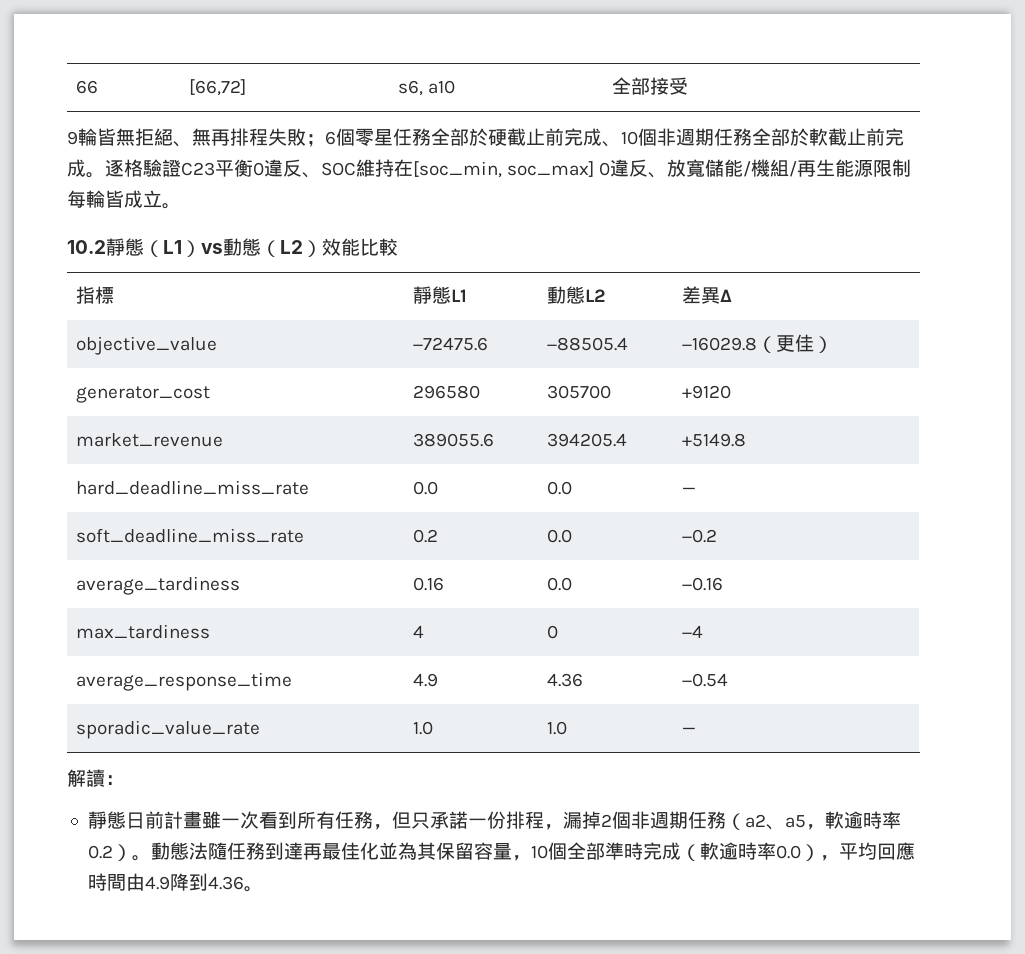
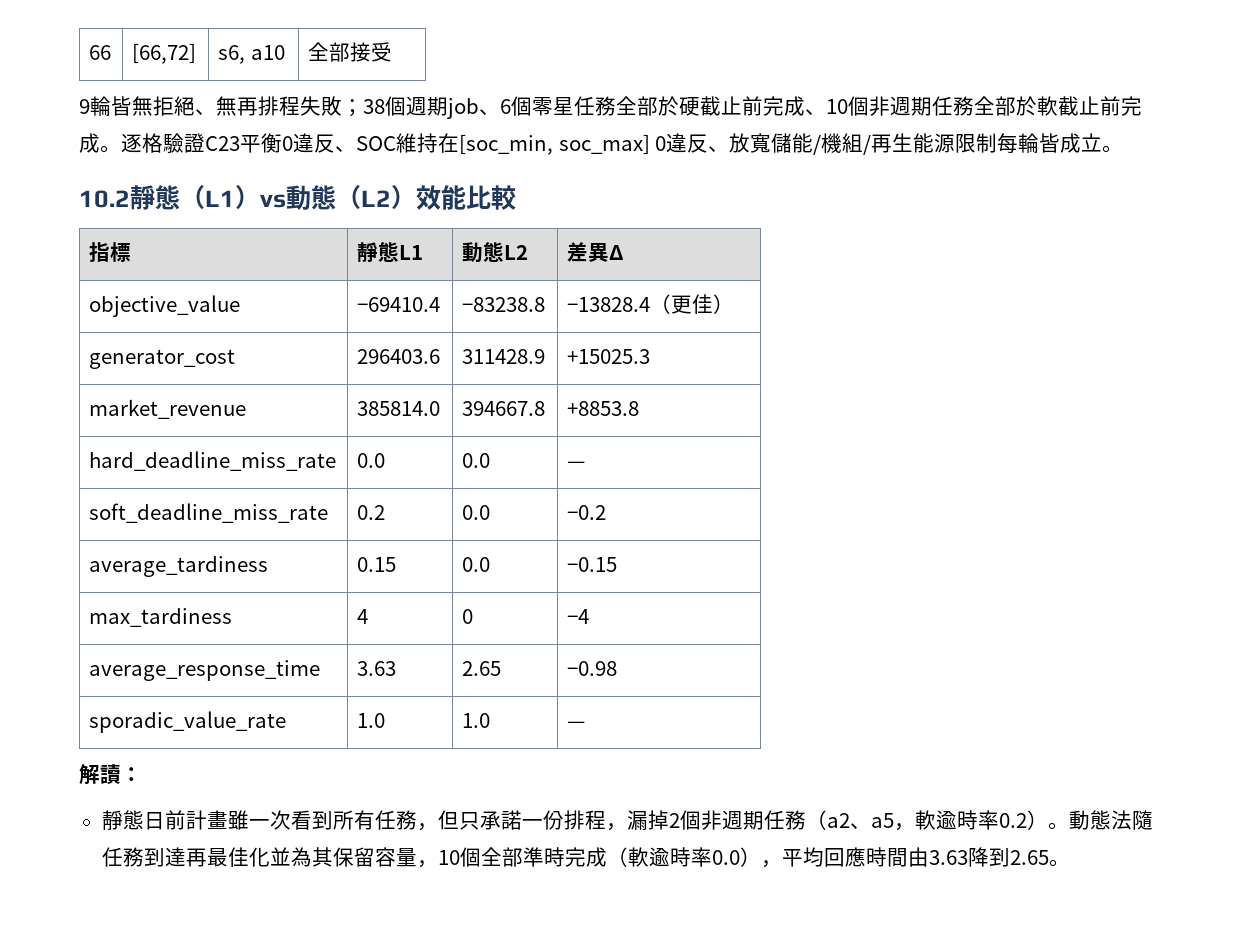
- 9輪皆無拒絕、無再排程失敗；6個零星任務全部於硬截止前完成、10個非週期任務全部於軟截止前完成。
+ 9輪皆無拒絕、無再排程失敗；38個週期job、6個零星任務全部於硬截止前完成、10個非週期任務全部於軟截止前完成。
- objective_value | −72475.6 | −88505.4 | −16029.8（更佳）
+ objective_value | −69410.4 | −83238.8 | −13828.4（更佳）
- generator_cost | 296580 | 305700 | +9120
- market_revenue | 389055.6 | 394205.4 | +5149.8
+ generator_cost | 296403.6 | 311428.9 | +15025.3
+ market_revenue | 385814.0 | 394667.8 | +8853.8
- average_tardiness | 0.16 | 0.0 | −0.16
+ average_tardiness | 0.15 | 0.0 | −0.15
- average_response_time | 4.9 | 4.36 | −0.54
+ average_response_time | 3.63 | 2.65 | −0.98
- 動態法隨任務到達再最佳化並為其保留容量，10個全部準時完成（軟逾時率0.0），平均回應時間由4.9降到4.36。
+ 動態法隨任務到達再最佳化並為其保留容量，10個全部準時完成（軟逾時率0.0），平均回應時間由3.63降到2.65。

